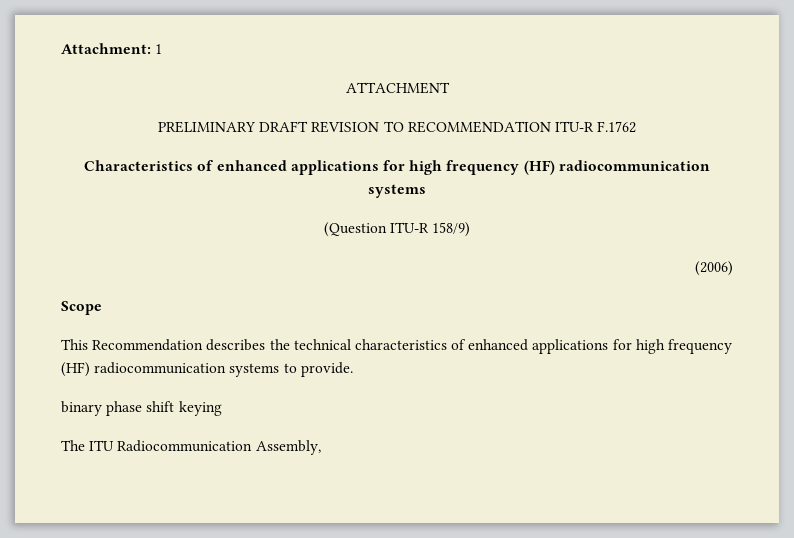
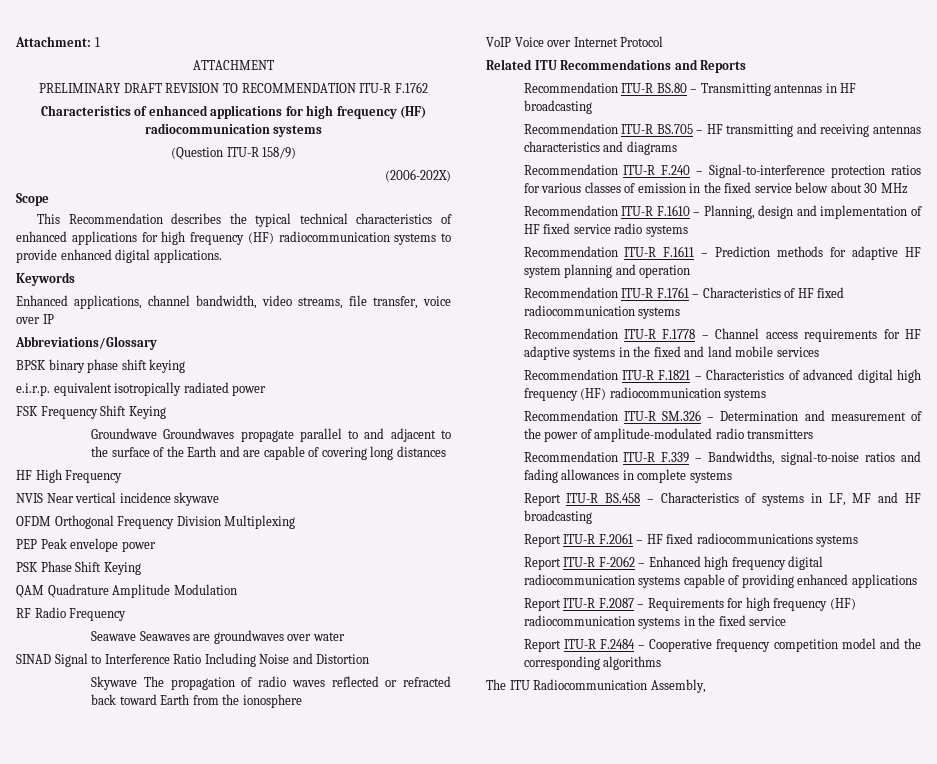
- (2006)
+ (2006-202X)
- This Recommendation describes the technical characteristics of enhanced applications for high frequency (HF) radiocommunication systems to provide.
- binary phase shift keying
+ This Recommendation describes the typical technical characteristics of enhanced applications for high frequency (HF) radiocommunication systems to provide enhanced digital applications.
+ Keywords
+ Enhanced applications, channel bandwidth, video streams, file transfer, voice over IP
+ Abbreviations/Glossary
+ BPSK binary phase shift keying
+ e.i.r.p. equivalent isotropically radiated power
+ FSK Frequency Shift Keying
+ Groundwave Groundwaves propagate parallel to and adjacent to the surface of the Earth and are capable of covering long distances
+ HF High Frequency
+ NVIS Near vertical incidence skywave
+ OFDM Orthogonal Frequency Division Multiplexing
+ PEP Peak envelope power
+ PSK Phase Shift Keying
+ QAM Quadrature Amplitude Modulation
+ RF Radio Frequency
+ Seawave Seawaves are groundwaves over water
+ SINAD Signal to Interference Ratio Including Noise and Distortion
+ Skywave The propagation of radio waves reflected or refracted back toward Earth from the ionosphere
+ VoIP Voice over Internet Protocol
+ Related ITU Recommendations and Reports
+ Recommendation ITU-R BS.80 – Transmitting antennas in HF broadcasting
+ Recommendation ITU-R BS.705 – HF transmitting and receiving antennas characteristics and diagrams
+ Recommendation ITU-R F.240 – Signal-to-interference protection ratios for various classes of emission in the fixed service below about 30 MHz
+ Recommendation ITU-R F.1610 – Planning, design and implementation of HF fixed service radio systems
+ Recommendation ITU-R F.1611 – Prediction methods for adaptive HF system planning and operation
+ Recommendation ITU-R F.1761 – Characteristics of HF fixed radiocommunication systems
+ Recommendation ITU-R F.1778 – Channel access requirements for HF adaptive systems in the fixed and land mobile services
+ Recommendation ITU-R F.1821 – Characteristics of advanced digital high frequency (HF) radiocommunication systems
+ Recommendation ITU-R SM.326 – Determination and measurement of the power of amplitude-modulated radio transmitters
+ Recommendation ITU-R F.339 – Bandwidths, signal-to-noise ratios and fading allowances in complete systems
+ Report ITU-R BS.458 – Characteristics of systems in LF, MF and HF broadcasting
+ Report ITU-R F.2061 – HF fixed radiocommunications systems
+ Report ITU-R F-2062 – Enhanced high frequency digital radiocommunication systems capable of providing enhanced applications
+ Report ITU-R F.2087 – Requirements for high frequency (HF) radiocommunication systems in the fixed service
+ Report ITU-R F.2484 – Cooperative frequency competition model and the corresponding algorithms

